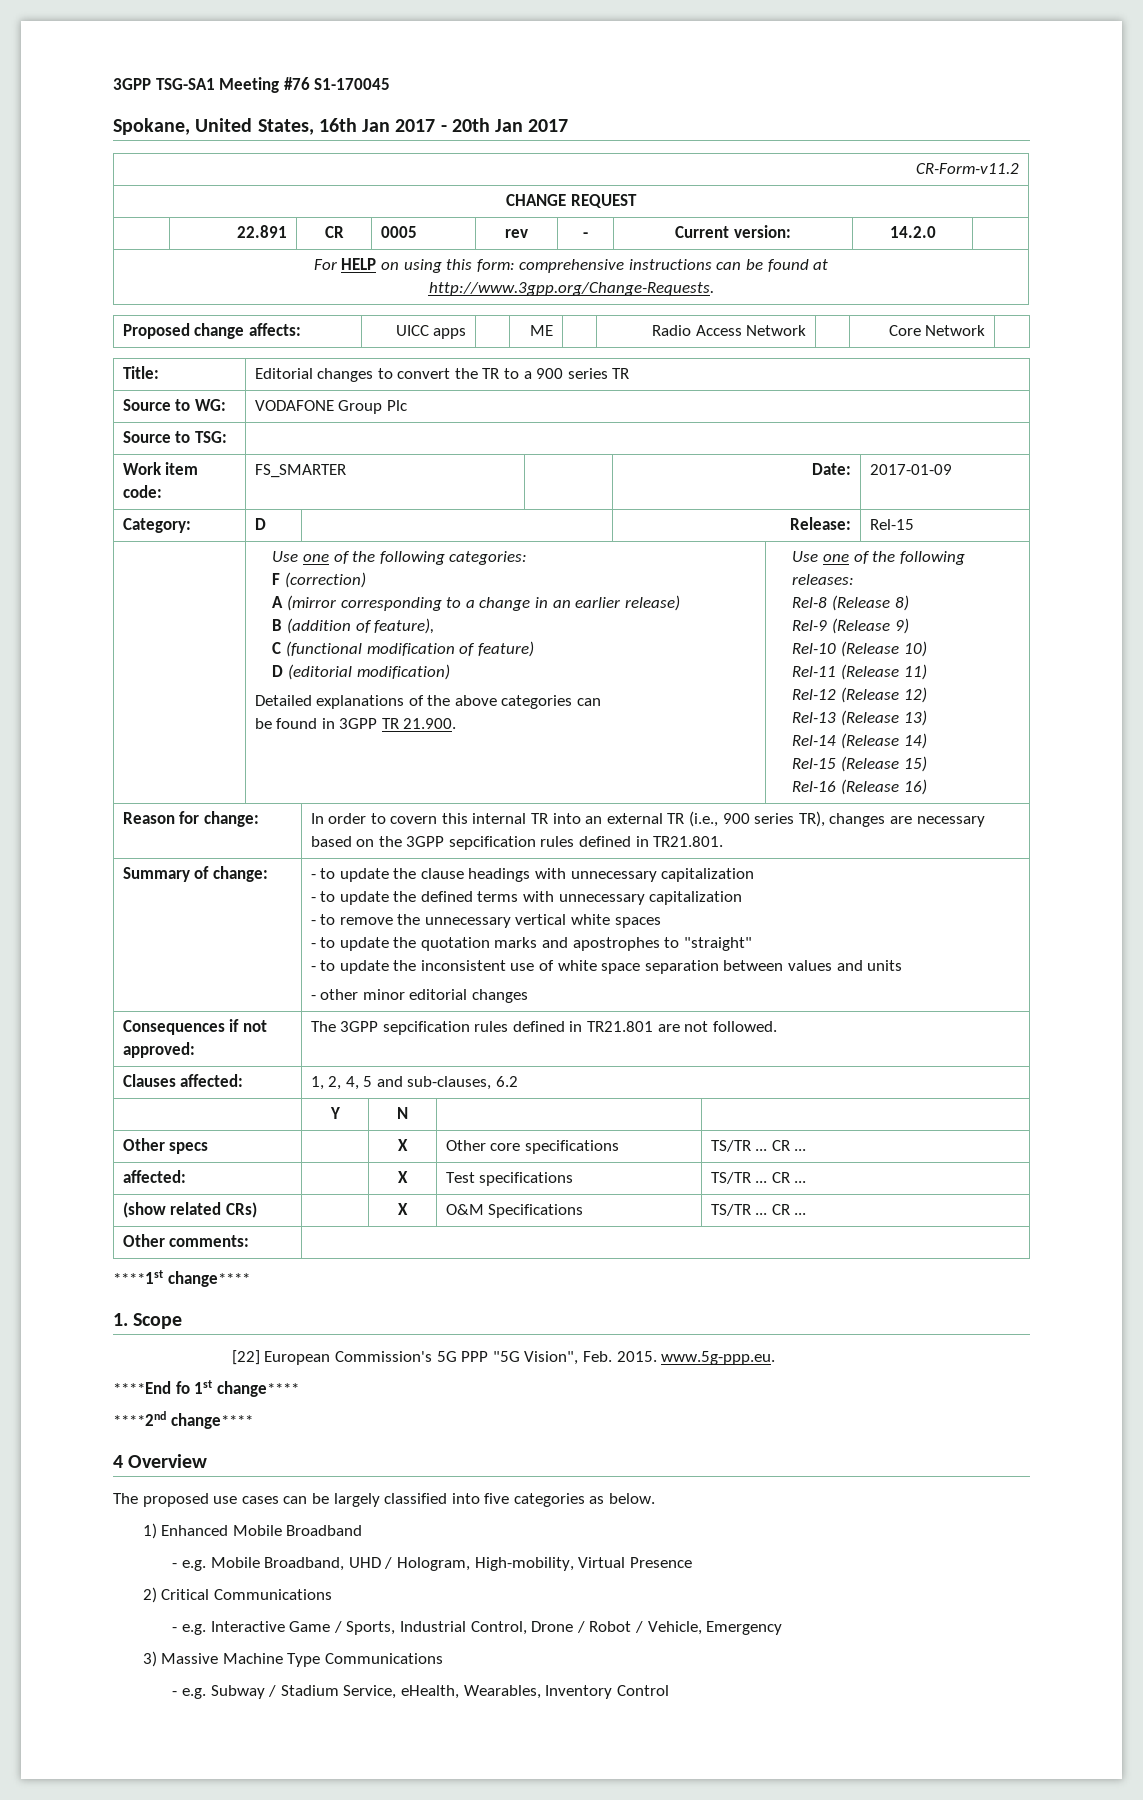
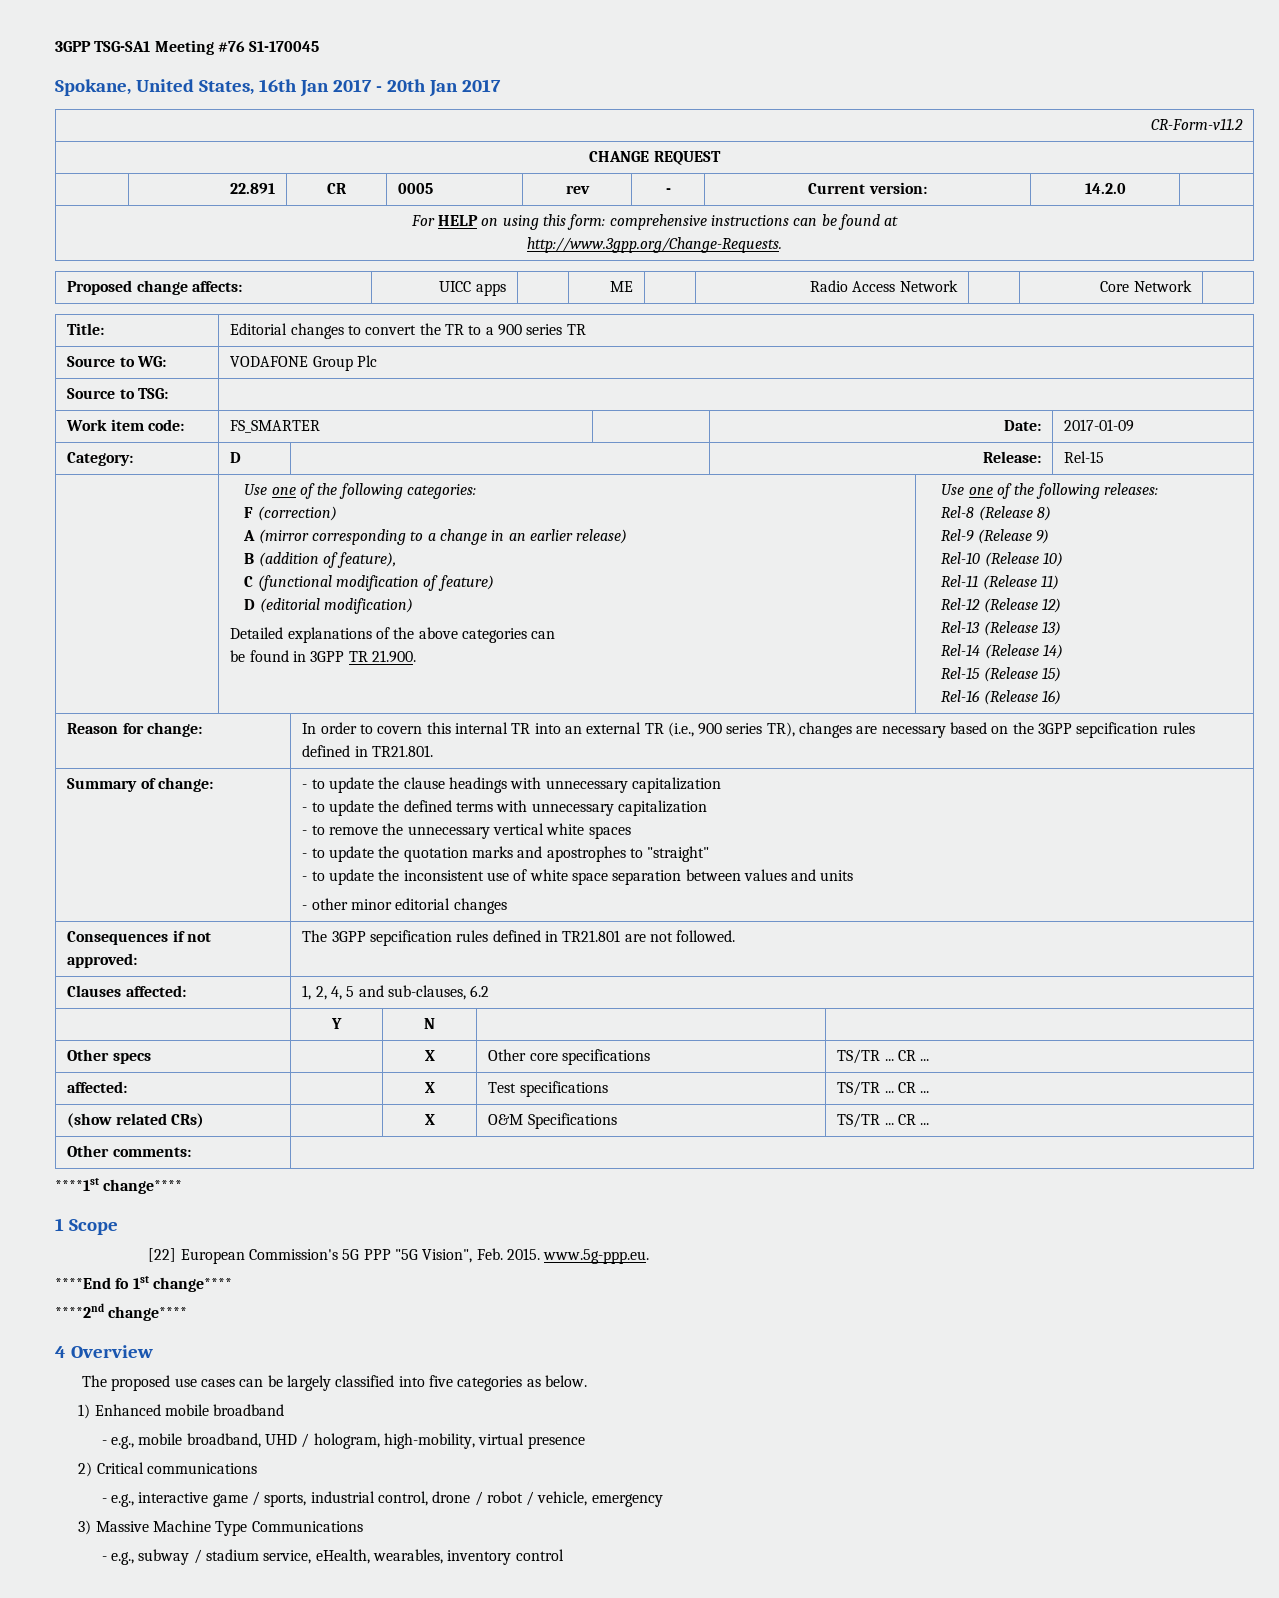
- 1. Scope
+ 1 Scope
- 1) Enhanced Mobile Broadband
- - e.g. Mobile Broadband, UHD / Hologram, High-mobility, Virtual Presence
+ 1) Enhanced mobile broadband
+ - e.g., mobile broadband, UHD / hologram, high-mobility, virtual presence
- 2) Critical Communications
- - e.g. Interactive Game / Sports, Industrial Control, Drone / Robot / Vehicle, Emergency
+ 2) Critical communications
+ - e.g., interactive game / sports, industrial control, drone / robot / vehicle, emergency
- - e.g. Subway / Stadium Service, eHealth, Wearables, Inventory Control
+ - e.g., subway / stadium service, eHealth, wearables, inventory control

